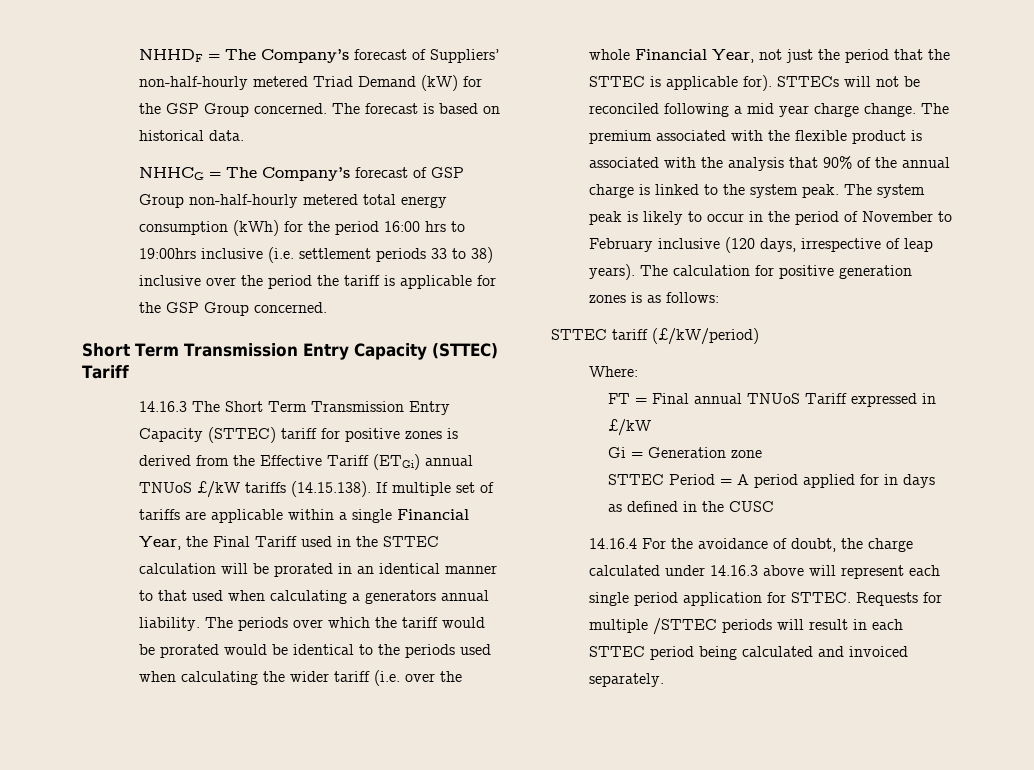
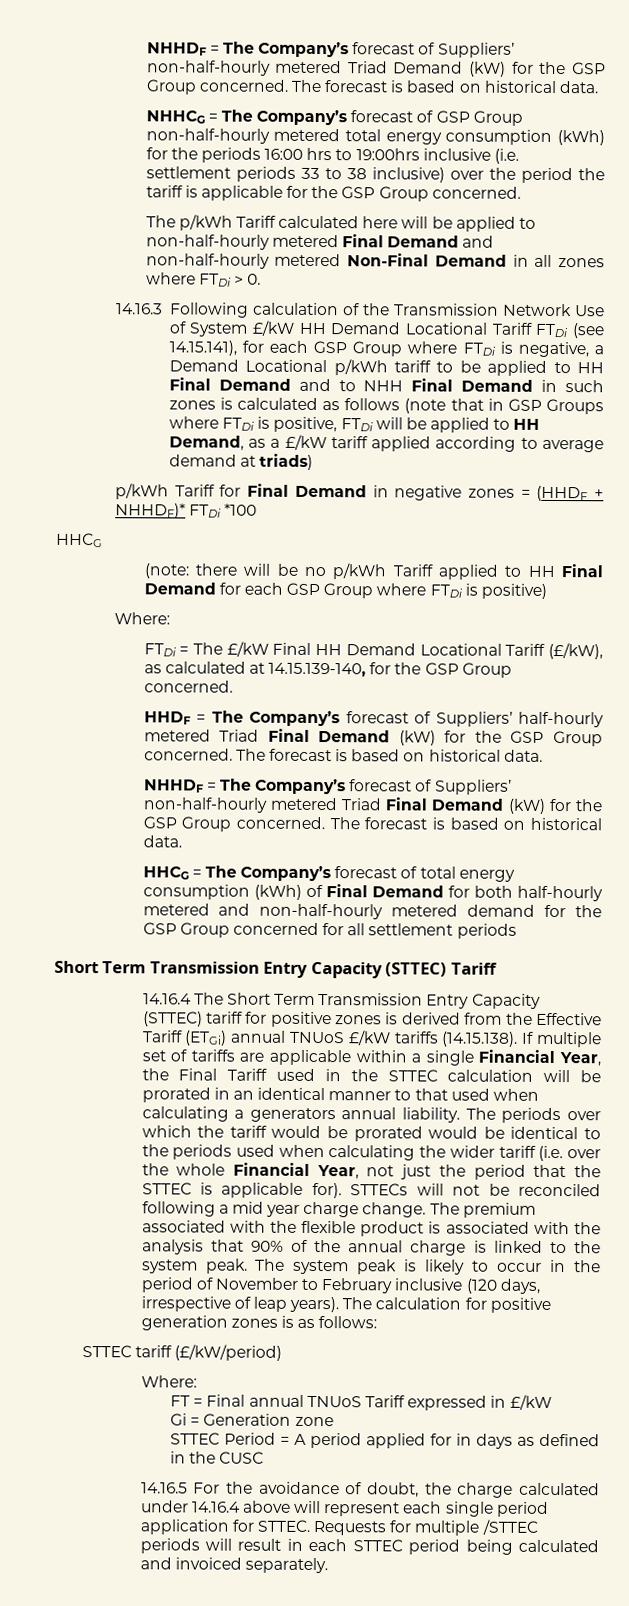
- NHHCG = The Company’s forecast of GSP Group non-half-hourly metered total energy consumption (kWh) for the period 16:00 hrs to 19:00hrs inclusive (i.e. settlement periods 33 to 38) inclusive over the period the tariff is applicable for the GSP Group concerned.
+ NHHCG = The Company’s forecast of GSP Group non-half-hourly metered total energy consumption (kWh) for the periods 16:00 hrs to 19:00hrs inclusive (i.e. settlement periods 33 to 38 inclusive) over the period the tariff is applicable for the GSP Group concerned.
+ The p/kWh Tariff calculated here will be applied to non-half-hourly metered Final Demand and non-half-hourly metered Non-Final Demand in all zones where FTDi > 0.
+ 14.16.3 Following calculation of the Transmission Network Use of System £/kW HH Demand Locational Tariff FTDi (see 14.15.141), for each GSP Group where FTDi is negative, a Demand Locational p/kWh tariff to be applied to HH Final Demand and to NHH Final Demand in such zones is calculated as follows (note that in GSP Groups where FTDi is positive, FTDi will be applied to HH Demand, as a £/kW tariff applied according to average demand at triads)
+ p/kWh Tariff for Final Demand in negative zones = (HHDF + NHHDF)* FTDi *100
+ HHCG
+ (note: there will be no p/kWh Tariff applied to HH Final Demand for each GSP Group where FTDi is positive)
+ Where:
+ FTDi = The £/kW Final HH Demand Locational Tariff (£/kW), as calculated at 14.15.139-140, for the GSP Group concerned.
+ HHDF = The Company’s forecast of Suppliers’ half-hourly metered Triad Final Demand (kW) for the GSP Group concerned. The forecast is based on historical data.
+ NHHDF = The Company’s forecast of Suppliers’ non-half-hourly metered Triad Final Demand (kW) for the GSP Group concerned. The forecast is based on historical data.
+ HHCG = The Company’s forecast of total energy consumption (kWh) of Final Demand for both half-hourly metered and non-half-hourly metered demand for the GSP Group concerned for all settlement periods
- 14.16.3 The Short Term Transmission Entry Capacity (STTEC) tariff for positive zones is derived from the Effective Tariff (ETGi) annual TNUoS £/kW tariffs (14.15.138). If multiple set of tariffs are applicable within a single Financial Year, the Final Tariff used in the STTEC calculation will be prorated in an identical manner to that used when calculating a generators annual liability.
+ 14.16.4 The Short Term Transmission Entry Capacity (STTEC) tariff for positive zones is derived from the Effective Tariff (ETGi) annual TNUoS £/kW tariffs (14.15.138). If multiple set of tariffs are applicable within a single Financial Year, the Final Tariff used in the STTEC calculation will be prorated in an identical manner to that used when calculating a generators annual liability.
- 14.16.4 For the avoidance of doubt, the charge calculated under 14.16.3 above will represent each single period application for STTEC.
+ 14.16.5 For the avoidance of doubt, the charge calculated under 14.16.4 above will represent each single period application for STTEC.

